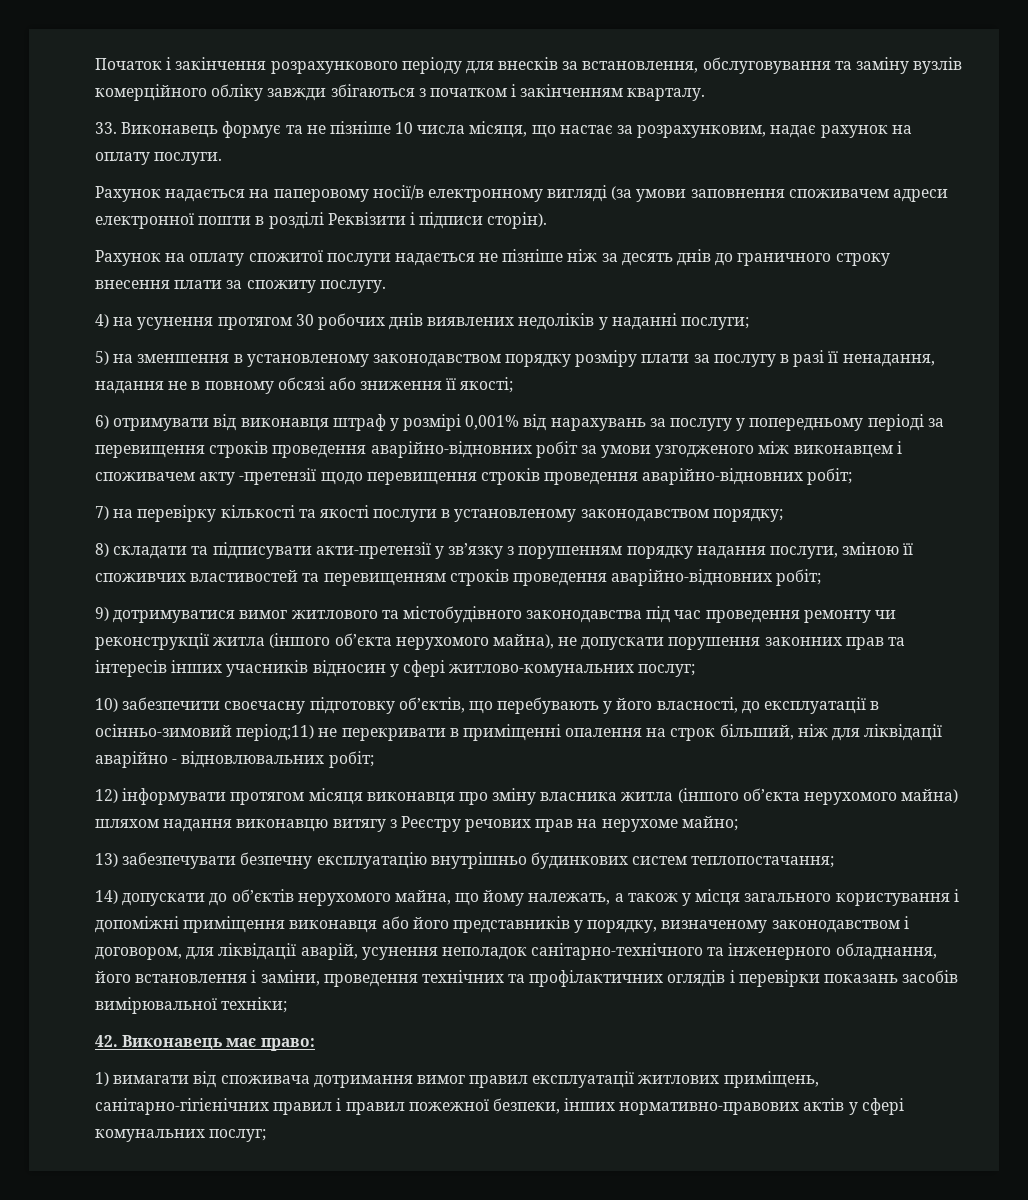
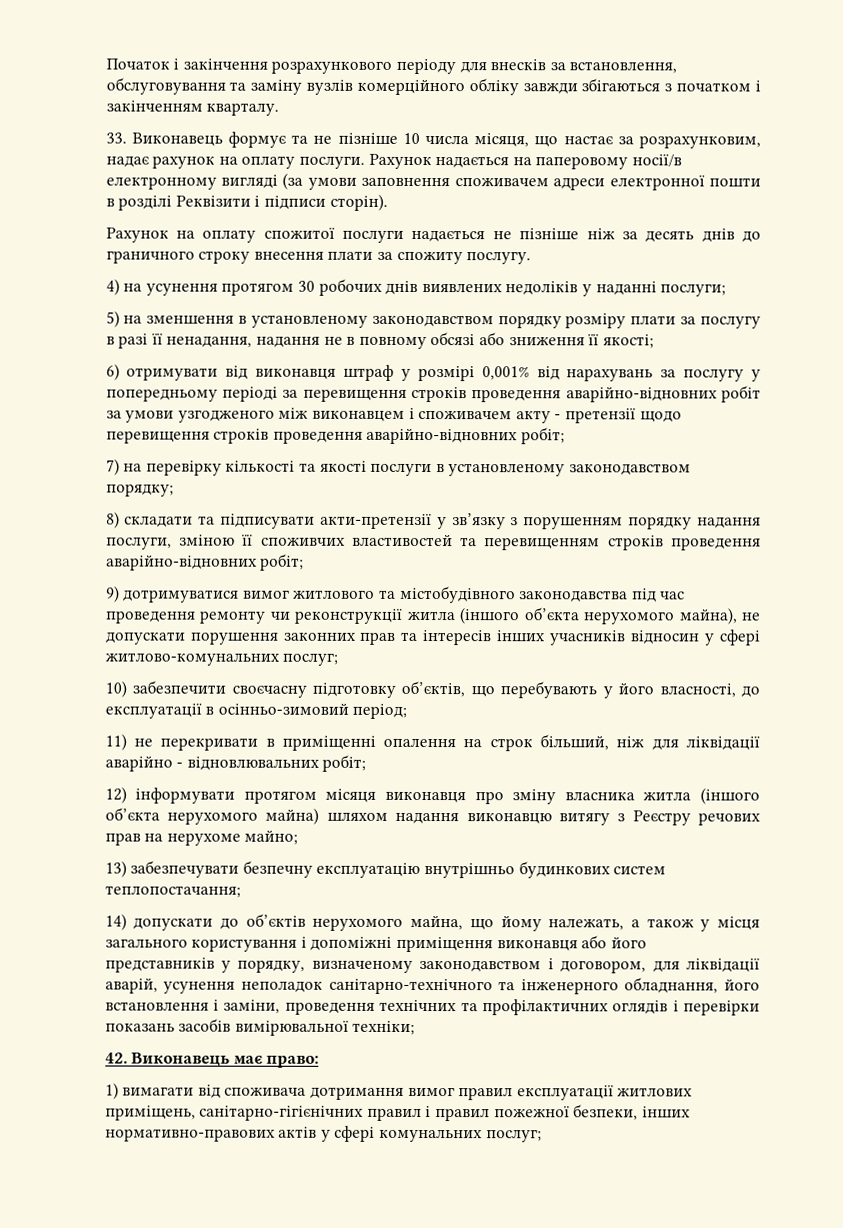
- 33. Виконавець формує та не пізніше 10 числа місяця, що настає за розрахунковим, надає рахунок на оплату послуги.
- Рахунок надається на паперовому носії/в електронному вигляді (за умови заповнення споживачем адреси електронної пошти в розділі Реквізити і підписи сторін).
+ 33. Виконавець формує та не пізніше 10 числа місяця, що настає за розрахунковим, надає рахунок на оплату послуги. Рахунок надається на паперовому носії/в електронному вигляді (за умови заповнення споживачем адреси електронної пошти в розділі Реквізити і підписи сторін).
- 6) отримувати від виконавця штраф у розмірі 0,001% від нарахувань за послугу у попередньому періоді за перевищення строків проведення аварійно-відновних робіт за умови узгодженого між виконавцем і споживачем акту -претензії щодо перевищення строків проведення аварійно-відновних робіт;
+ 6) отримувати від виконавця штраф у розмірі 0,001% від нарахувань за послугу у попередньому періоді за перевищення строків проведення аварійно-відновних робіт за умови узгодженого між виконавцем і споживачем акту - претензії щодо перевищення строків проведення аварійно-відновних робіт;
- 10) забезпечити своєчасну підготовку об’єктів, що перебувають у його власності, до експлуатації в осінньо-зимовий період;11) не перекривати в приміщенні опалення на строк більший, ніж для ліквідації аварійно - відновлювальних робіт;
+ 10) забезпечити своєчасну підготовку об’єктів, що перебувають у його власності, до експлуатації в осінньо-зимовий період;
+ 11) не перекривати в приміщенні опалення на строк більший, ніж для ліквідації аварійно - відновлювальних робіт;

